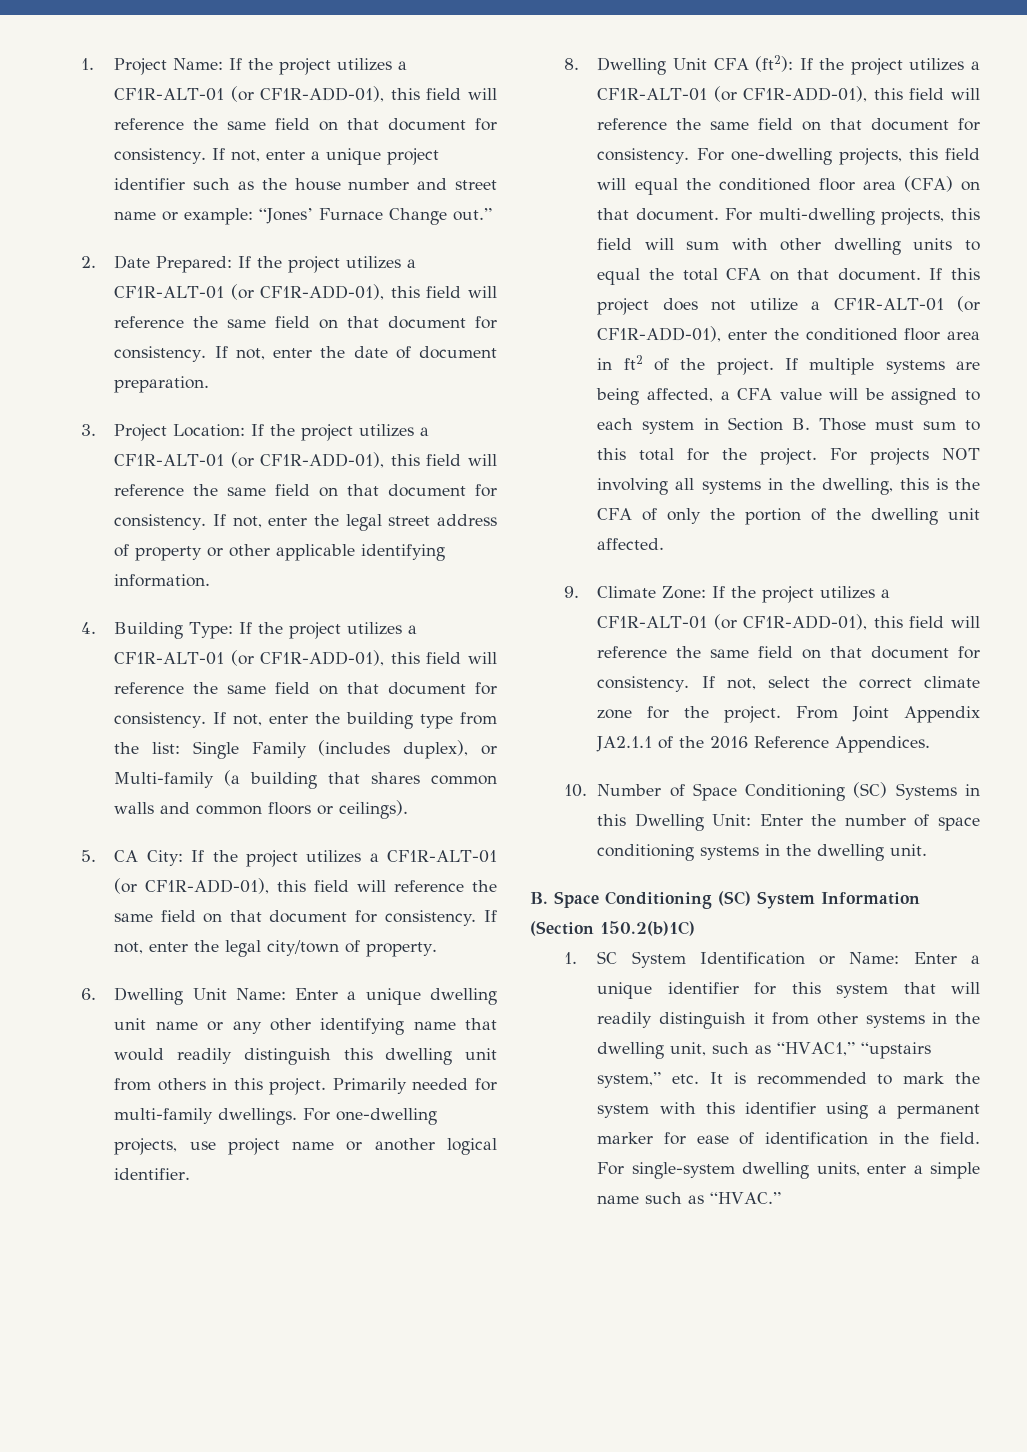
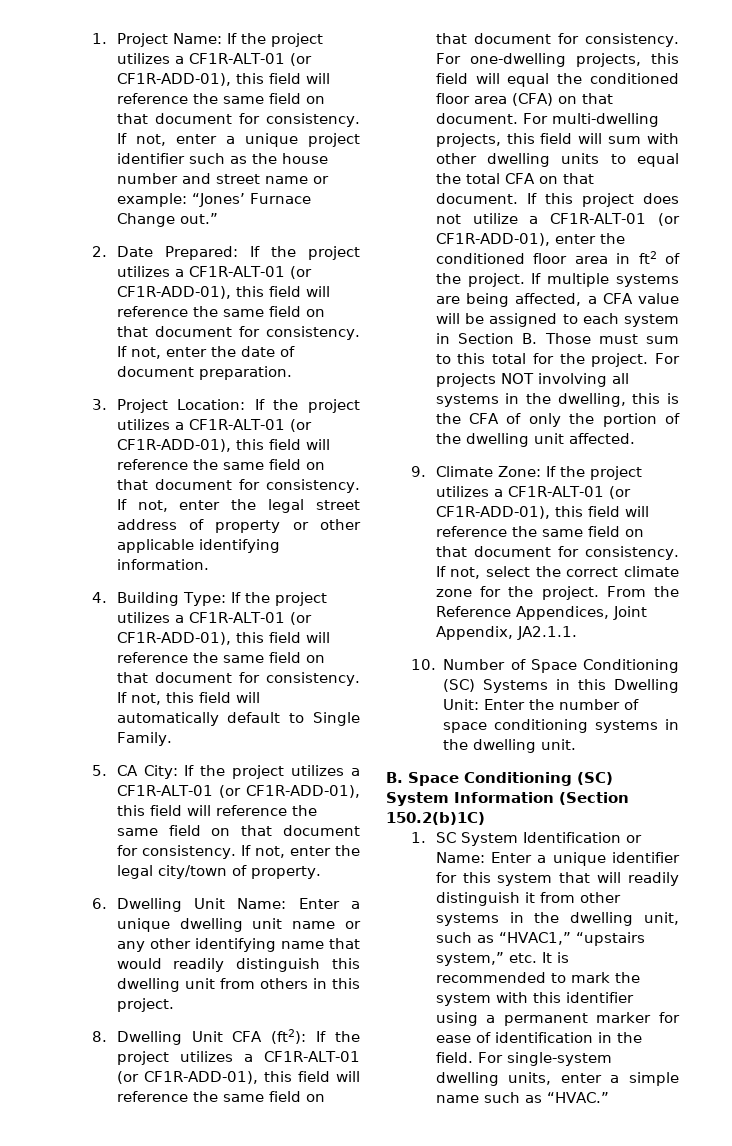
- If not, enter the building type from the list: Single Family (includes duplex), or Multi-family (a building that shares common walls and common floors or ceilings).
+ If not, this field will automatically default to Single Family.
- Primarily needed for multi-family dwellings. For one-dwelling projects, use project name or another logical identifier.
- From Joint Appendix JA2.1.1 of the 2016 Reference Appendices.
+ From the Reference Appendices, Joint Appendix, JA2.1.1.

